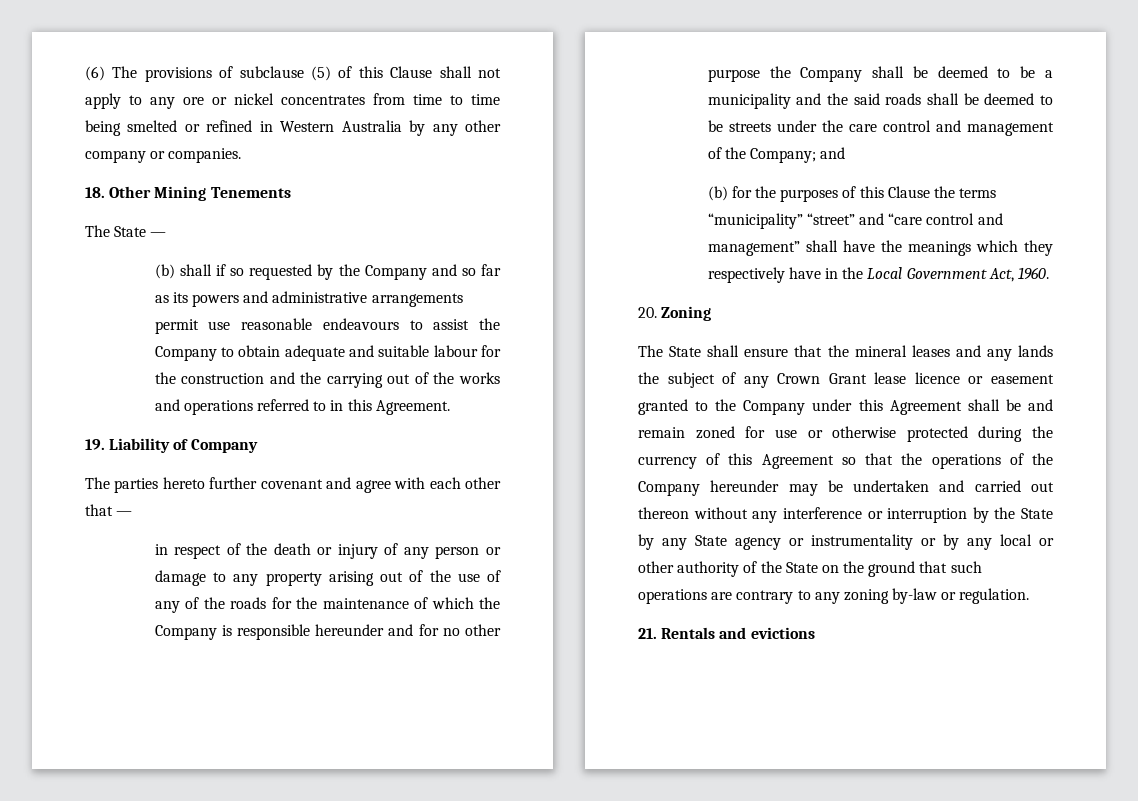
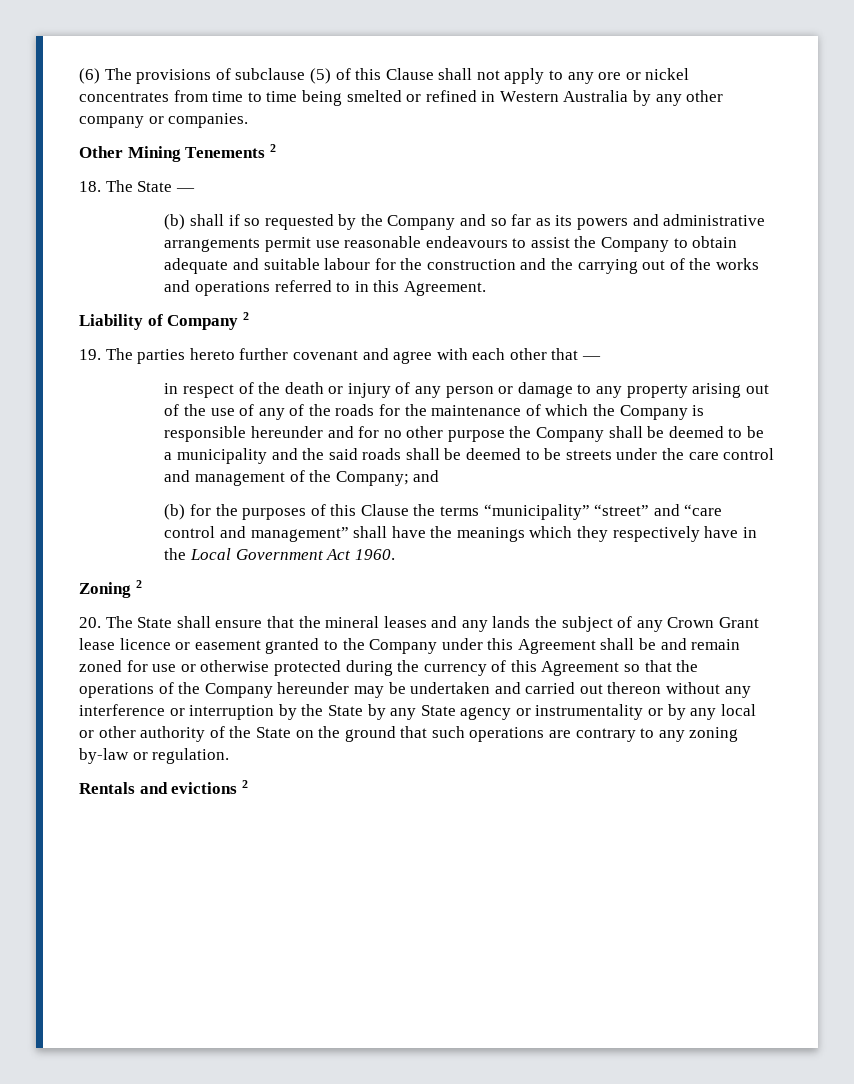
- 18. Other Mining Tenements
- The State —
+ Other Mining Tenements 2
+ 18. The State —
- 19. Liability of Company
- The parties hereto further covenant and agree with each other that —
+ Liability of Company 2
+ 19. The parties hereto further covenant and agree with each other that —
- (b) for the purposes of this Clause the terms “municipality” “street” and “care control and management” shall have the meanings which they respectively have in the Local Government Act, 1960.
+ (b) for the purposes of this Clause the terms “municipality” “street” and “care control and management” shall have the meanings which they respectively have in the Local Government Act 1960.
+ Zoning 2
- 20. Zoning
- The State shall ensure that the mineral leases and any lands the subject of any Crown Grant lease licence or easement granted to the Company under this Agreement shall be and remain zoned for use or otherwise protected during the currency of this Agreement so that the operations of the Company hereunder may be undertaken and carried out thereon without any interference or interruption by the State by any State agency or instrumentality or by any local or other authority of the State on the ground that such operations are contrary to any zoning by-law or regulation.
+ 20. The State shall ensure that the mineral leases and any lands the subject of any Crown Grant lease licence or easement granted to the Company under this Agreement shall be and remain zoned for use or otherwise protected during the currency of this Agreement so that the operations of the Company hereunder may be undertaken and carried out thereon without any interference or interruption by the State by any State agency or instrumentality or by any local or other authority of the State on the ground that such operations are contrary to any zoning by-law or regulation.
- 21. Rentals and evictions
+ Rentals and evictions 2

